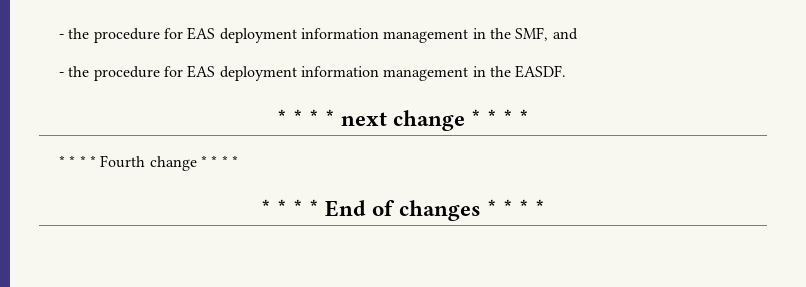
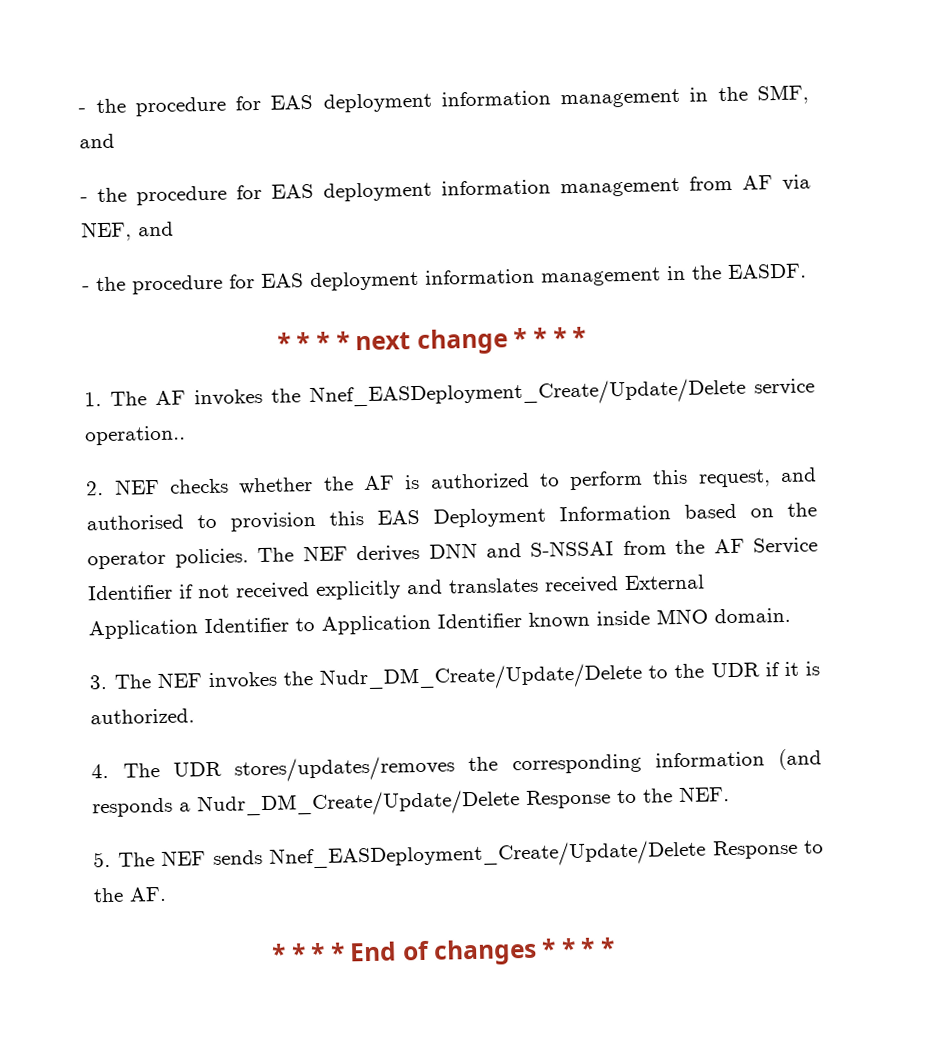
+ - the procedure for EAS deployment information management from AF via NEF, and
- * * * * Fourth change * * * *
+ 1. The AF invokes the Nnef_EASDeployment_Create/Update/Delete service operation..
+ 2. NEF checks whether the AF is authorized to perform this request, and authorised to provision this EAS Deployment Information based on the operator policies. The NEF derives DNN and S-NSSAI from the AF Service Identifier if not received explicitly and translates received External Application Identifier to Application Identifier known inside MNO domain.
+ 3. The NEF invokes the Nudr_DM_Create/Update/Delete to the UDR if it is authorized.
+ 4. The UDR stores/updates/removes the corresponding information (and responds a Nudr_DM_Create/Update/Delete Response to the NEF.
+ 5. The NEF sends Nnef_EASDeployment_Create/Update/Delete Response to the AF.

